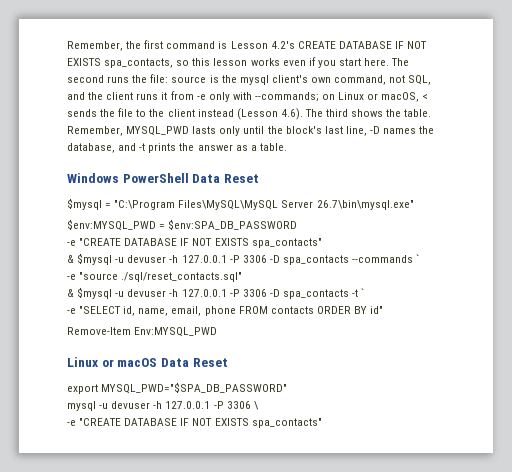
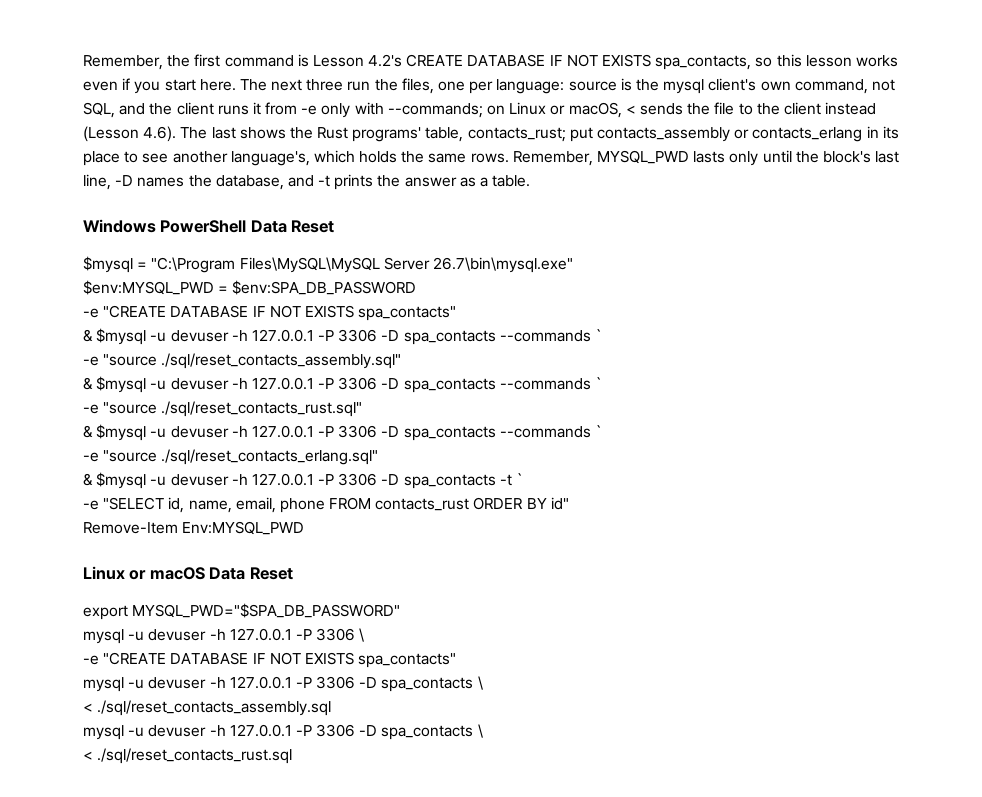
- The second runs the file: source is the mysql client's own command, not SQL, and the client runs it from -e only with --commands; on Linux or macOS, < sends the file to the client instead (Lesson 4.6). The third shows the table.
+ The next three run the files, one per language: source is the mysql client's own command, not SQL, and the client runs it from -e only with --commands; on Linux or macOS, < sends the file to the client instead (Lesson 4.6). The last shows the Rust programs' table, contacts_rust; put contacts_assembly or contacts_erlang in its place to see another language's, which holds the same rows.
- -e "source ./sql/reset_contacts.sql"
+ -e "source ./sql/reset_contacts_assembly.sql"
+ & $mysql -u devuser -h 127.0.0.1 -P 3306 -D spa_contacts --commands `
+ -e "source ./sql/reset_contacts_rust.sql"
+ & $mysql -u devuser -h 127.0.0.1 -P 3306 -D spa_contacts --commands `
+ -e "source ./sql/reset_contacts_erlang.sql"
- -e "SELECT id, name, email, phone FROM contacts ORDER BY id"
+ -e "SELECT id, name, email, phone FROM contacts_rust ORDER BY id"
  mysql -u devuser -h 127.0.0.1 -P 3306 \
  -e "CREATE DATABASE IF NOT EXISTS spa_contacts"
+ mysql -u devuser -h 127.0.0.1 -P 3306 -D spa_contacts \
+ < ./sql/reset_contacts_assembly.sql
+ mysql -u devuser -h 127.0.0.1 -P 3306 -D spa_contacts \
+ < ./sql/reset_contacts_rust.sql

